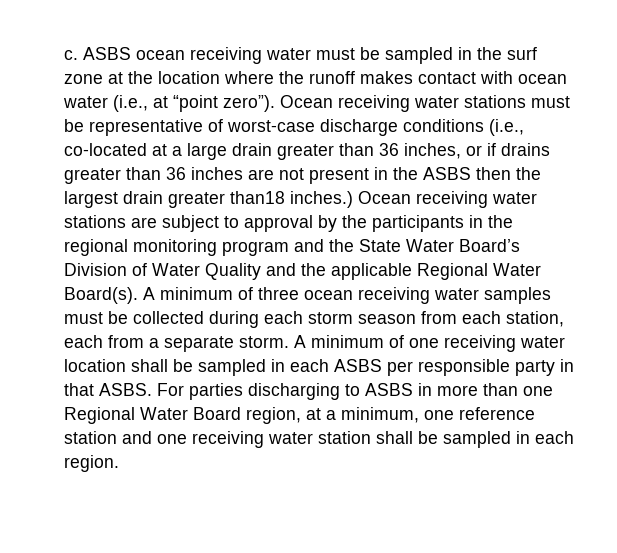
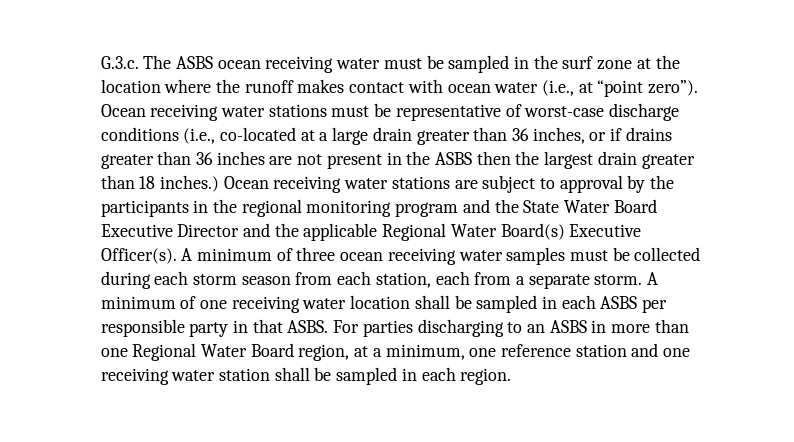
- c. ASBS ocean receiving water must be sampled in the surf zone at the location where the runoff makes contact with ocean water (i.e., at “point zero”).
+ G.3.c. The ASBS ocean receiving water must be sampled in the surf zone at the location where the runoff makes contact with ocean water (i.e., at “point zero”).
- Ocean receiving water stations must be representative of worst-case discharge conditions (i.e., co-located at a large drain greater than 36 inches, or if drains greater than 36 inches are not present in the ASBS then the largest drain greater than18 inches.)
+ Ocean receiving water stations must be representative of worst-case discharge conditions (i.e., co-located at a large drain greater than 36 inches, or if drains greater than 36 inches are not present in the ASBS then the largest drain greater than 18 inches.)
- Ocean receiving water stations are subject to approval by the participants in the regional monitoring program and the State Water Board’s Division of Water Quality and the applicable Regional Water Board(s).
+ Ocean receiving water stations are subject to approval by the participants in the regional monitoring program and the State Water Board Executive Director and the applicable Regional Water Board(s) Executive Officer(s).
- For parties discharging to ASBS in more than one Regional Water Board region, at a minimum, one reference station and one receiving water station shall be sampled in each region.
+ For parties discharging to an ASBS in more than one Regional Water Board region, at a minimum, one reference station and one receiving water station shall be sampled in each region.

